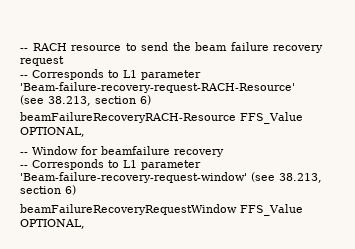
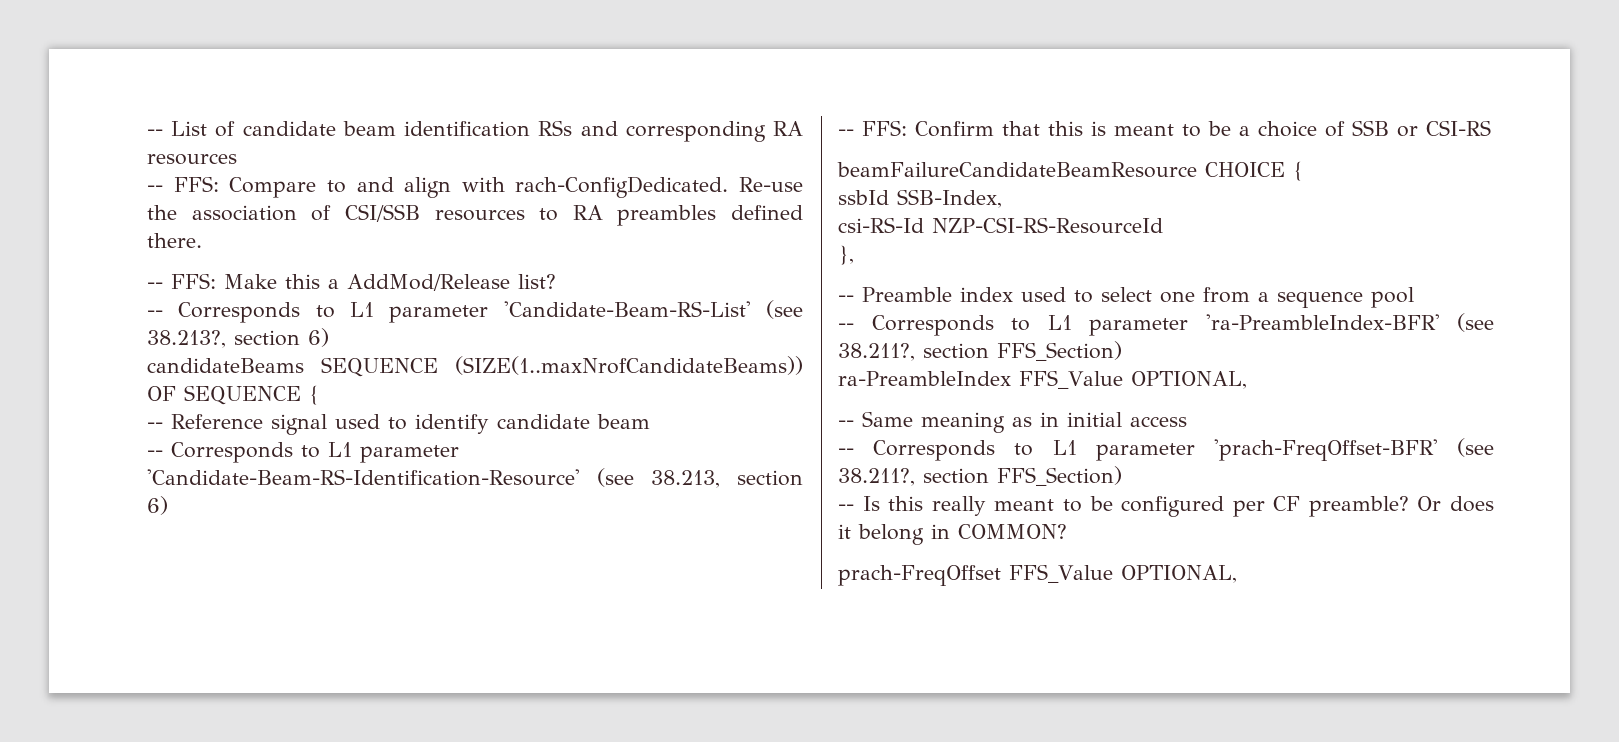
- -- RACH resource to send the beam failure recovery request
- -- Corresponds to L1 parameter 'Beam-failure-recovery-request-RACH-Resource' (see 38.213, section 6)
- beamFailureRecoveryRACH-Resource FFS_Value OPTIONAL,
- -- Window for beamfailure recovery
- -- Corresponds to L1 parameter 'Beam-failure-recovery-request-window' (see 38.213, section 6)
- beamFailureRecoveryRequestWindow FFS_Value OPTIONAL,
+ -- List of candidate beam identification RSs and corresponding RA resources
+ -- FFS: Compare to and align with rach-ConfigDedicated. Re-use the association of CSI/SSB resources to RA preambles defined there.
+ -- FFS: Make this a AddMod/Release list?
+ -- Corresponds to L1 parameter 'Candidate-Beam-RS-List' (see 38.213?, section 6)
+ candidateBeams SEQUENCE (SIZE(1..maxNrofCandidateBeams)) OF SEQUENCE {
+ -- Reference signal used to identify candidate beam
+ -- Corresponds to L1 parameter 'Candidate-Beam-RS-Identification-Resource' (see 38.213, section 6)
+ -- FFS: Confirm that this is meant to be a choice of SSB or CSI-RS
+ beamFailureCandidateBeamResource CHOICE {
+ ssbId SSB-Index,
+ csi-RS-Id NZP-CSI-RS-ResourceId
+ },
+ -- Preamble index used to select one from a sequence pool
+ -- Corresponds to L1 parameter 'ra-PreambleIndex-BFR' (see 38.211?, section FFS_Section)
+ ra-PreambleIndex FFS_Value OPTIONAL,
+ -- Same meaning as in initial access
+ -- Corresponds to L1 parameter 'prach-FreqOffset-BFR' (see 38.211?, section FFS_Section)
+ -- Is this really meant to be configured per CF preamble? Or does it belong in COMMON?
+ prach-FreqOffset FFS_Value OPTIONAL,

